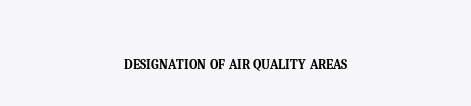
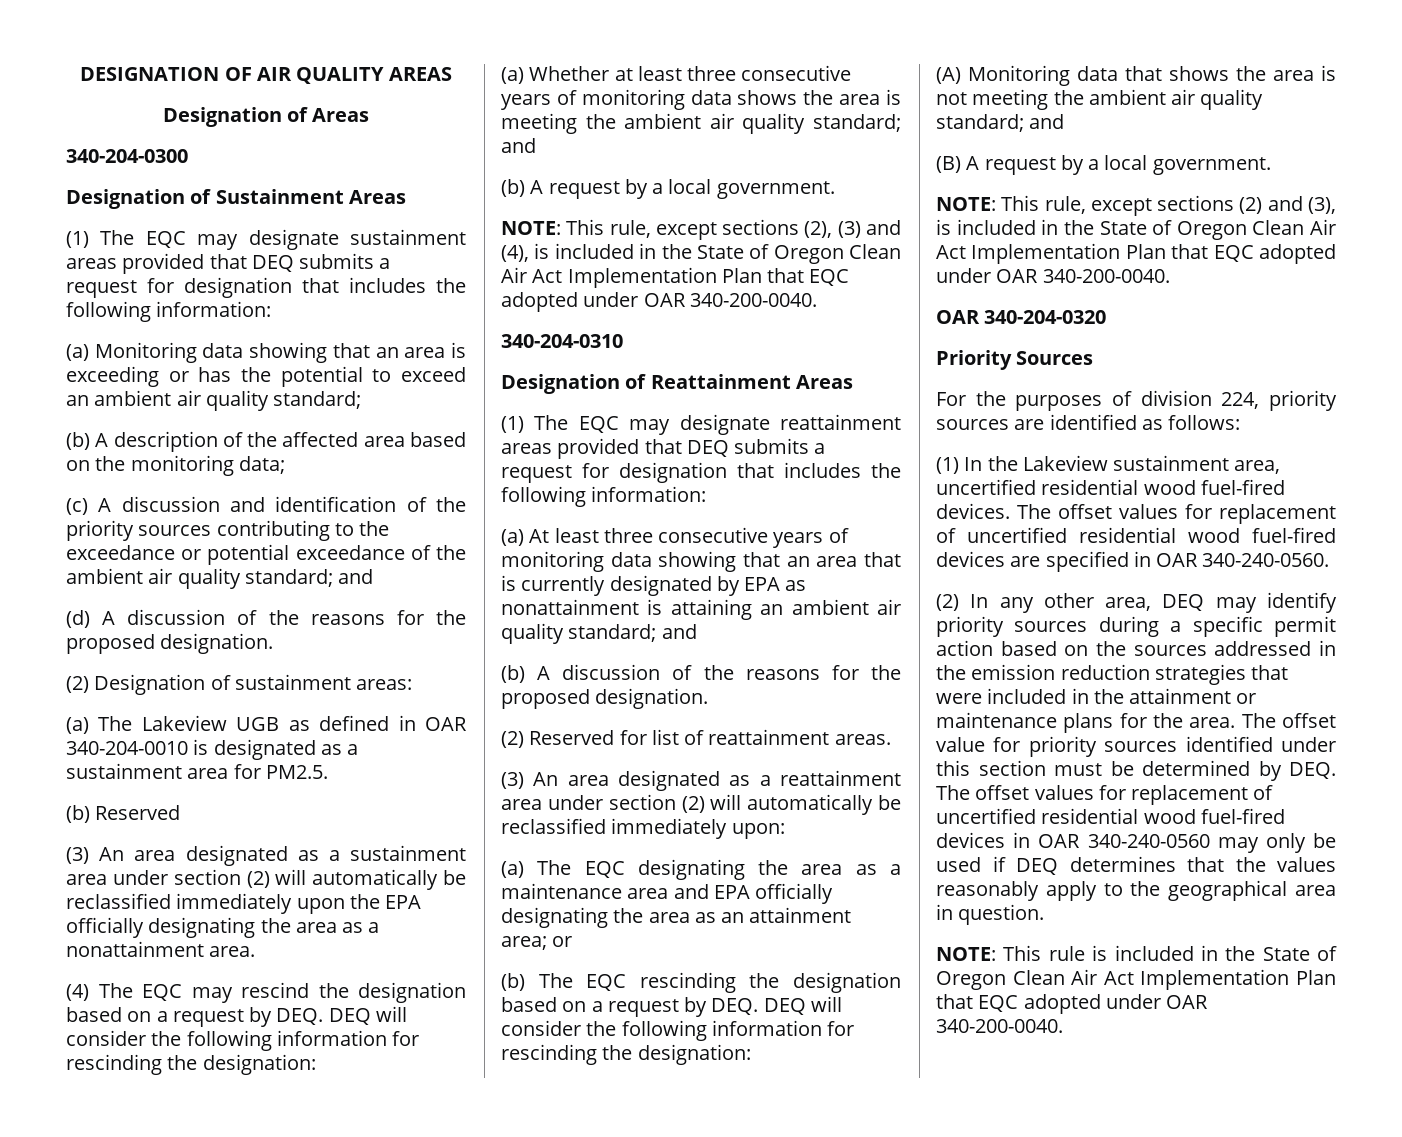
+ Designation of Areas
+ 340-204-0300
+ Designation of Sustainment Areas
+ (1) The EQC may designate sustainment areas provided that DEQ submits a request for designation that includes the following information:
+ (a) Monitoring data showing that an area is exceeding or has the potential to exceed an ambient air quality standard;
+ (b) A description of the affected area based on the monitoring data;
+ (c) A discussion and identification of the priority sources contributing to the exceedance or potential exceedance of the ambient air quality standard; and
+ (d) A discussion of the reasons for the proposed designation.
+ (2) Designation of sustainment areas:
+ (a) The Lakeview UGB as defined in OAR 340-204-0010 is designated as a sustainment area for PM2.5.
+ (b) Reserved
+ (3) An area designated as a sustainment area under section (2) will automatically be reclassified immediately upon the EPA officially designating the area as a nonattainment area.
+ (4) The EQC may rescind the designation based on a request by DEQ. DEQ will consider the following information for rescinding the designation:
+ (a) Whether at least three consecutive years of monitoring data shows the area is meeting the ambient air quality standard; and
+ (b) A request by a local government.
+ NOTE: This rule, except sections (2), (3) and (4), is included in the State of Oregon Clean Air Act Implementation Plan that EQC adopted under OAR 340-200-0040.
+ 340-204-0310
+ Designation of Reattainment Areas
+ (1) The EQC may designate reattainment areas provided that DEQ submits a request for designation that includes the following information:
+ (a) At least three consecutive years of monitoring data showing that an area that is currently designated by EPA as nonattainment is attaining an ambient air quality standard; and
+ (b) A discussion of the reasons for the proposed designation.
+ (2) Reserved for list of reattainment areas.
+ (3) An area designated as a reattainment area under section (2) will automatically be reclassified immediately upon:
+ (a) The EQC designating the area as a maintenance area and EPA officially designating the area as an attainment area; or
+ (b) The EQC rescinding the designation based on a request by DEQ. DEQ will consider the following information for rescinding the designation:
+ (A) Monitoring data that shows the area is not meeting the ambient air quality standard; and
+ (B) A request by a local government.
+ NOTE: This rule, except sections (2) and (3), is included in the State of Oregon Clean Air Act Implementation Plan that EQC adopted under OAR 340-200-0040.
+ OAR 340-204-0320
+ Priority Sources
+ For the purposes of division 224, priority sources are identified as follows:
+ (1) In the Lakeview sustainment area, uncertified residential wood fuel-fired devices. The offset values for replacement of uncertified residential wood fuel-fired devices are specified in OAR 340-240-0560.
+ (2) In any other area, DEQ may identify priority sources during a specific permit action based on the sources addressed in the emission reduction strategies that were included in the attainment or maintenance plans for the area. The offset value for priority sources identified under this section must be determined by DEQ. The offset values for replacement of uncertified residential wood fuel-fired devices in OAR 340-240-0560 may only be used if DEQ determines that the values reasonably apply to the geographical area in question.
+ NOTE: This rule is included in the State of Oregon Clean Air Act Implementation Plan that EQC adopted under OAR 340-200-0040.

